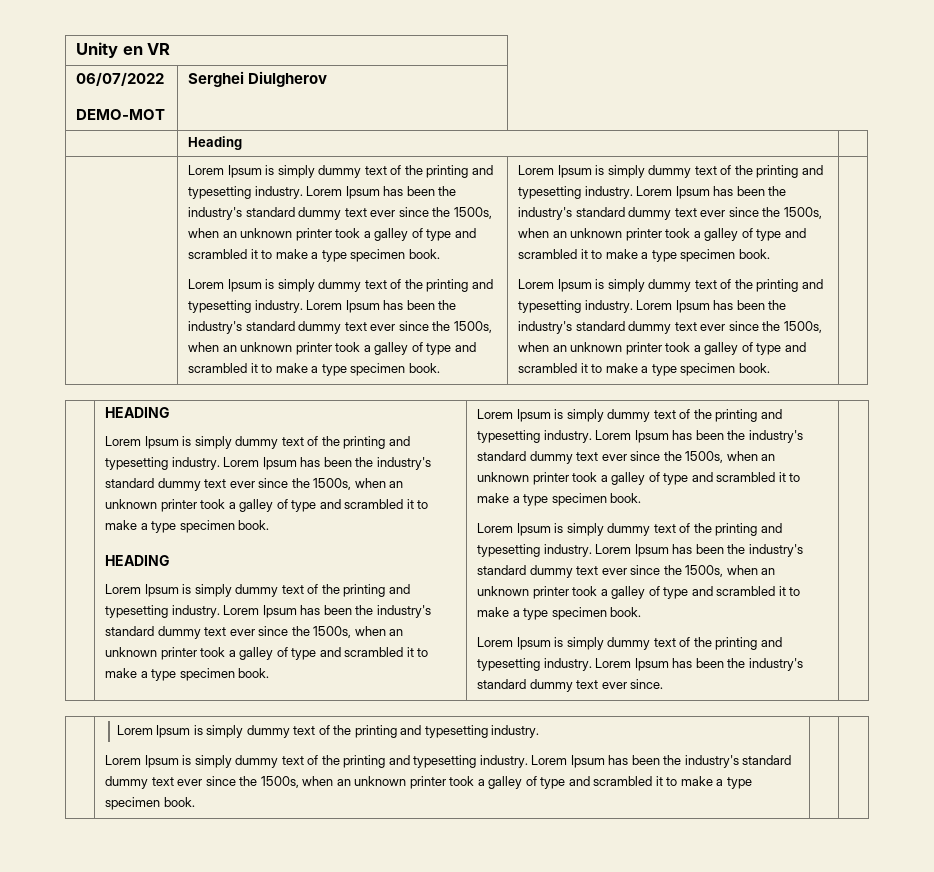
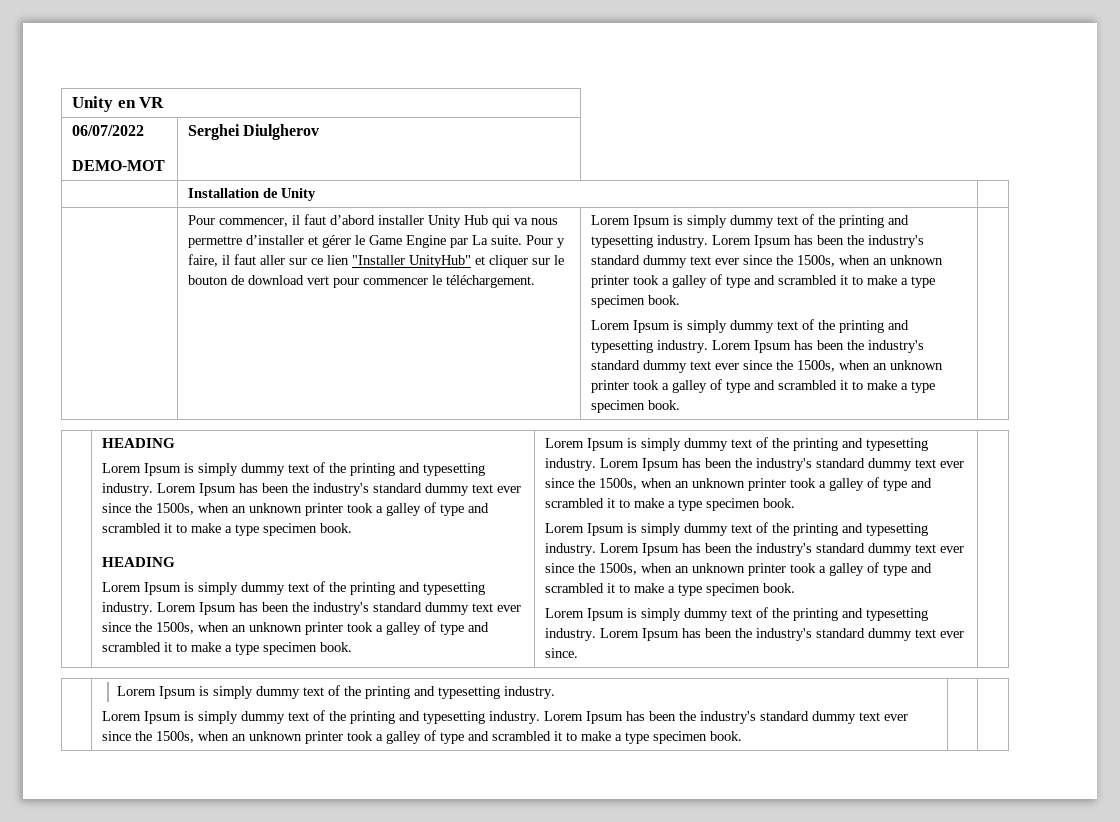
- | Heading |
- | Lorem Ipsum is simply dummy text of the printing and typesetting industry. Lorem Ipsum has been the industry's standard dummy text ever since the 1500s, when an unknown printer took a galley of type and scrambled it to make a type specimen book.
- Lorem Ipsum is simply dummy text of the printing and typesetting industry. Lorem Ipsum has been the industry's standard dummy text ever since the 1500s, when an unknown printer took a galley of type and scrambled it to make a type specimen book.
+ | Installation de Unity |
+ | Pour commencer, il faut d’abord installer Unity Hub qui va nous permettre d’installer et gérer le Game Engine par La suite. Pour y faire, il faut aller sur ce lien "Installer UnityHub" et cliquer sur le bouton de download vert pour commencer le téléchargement.

